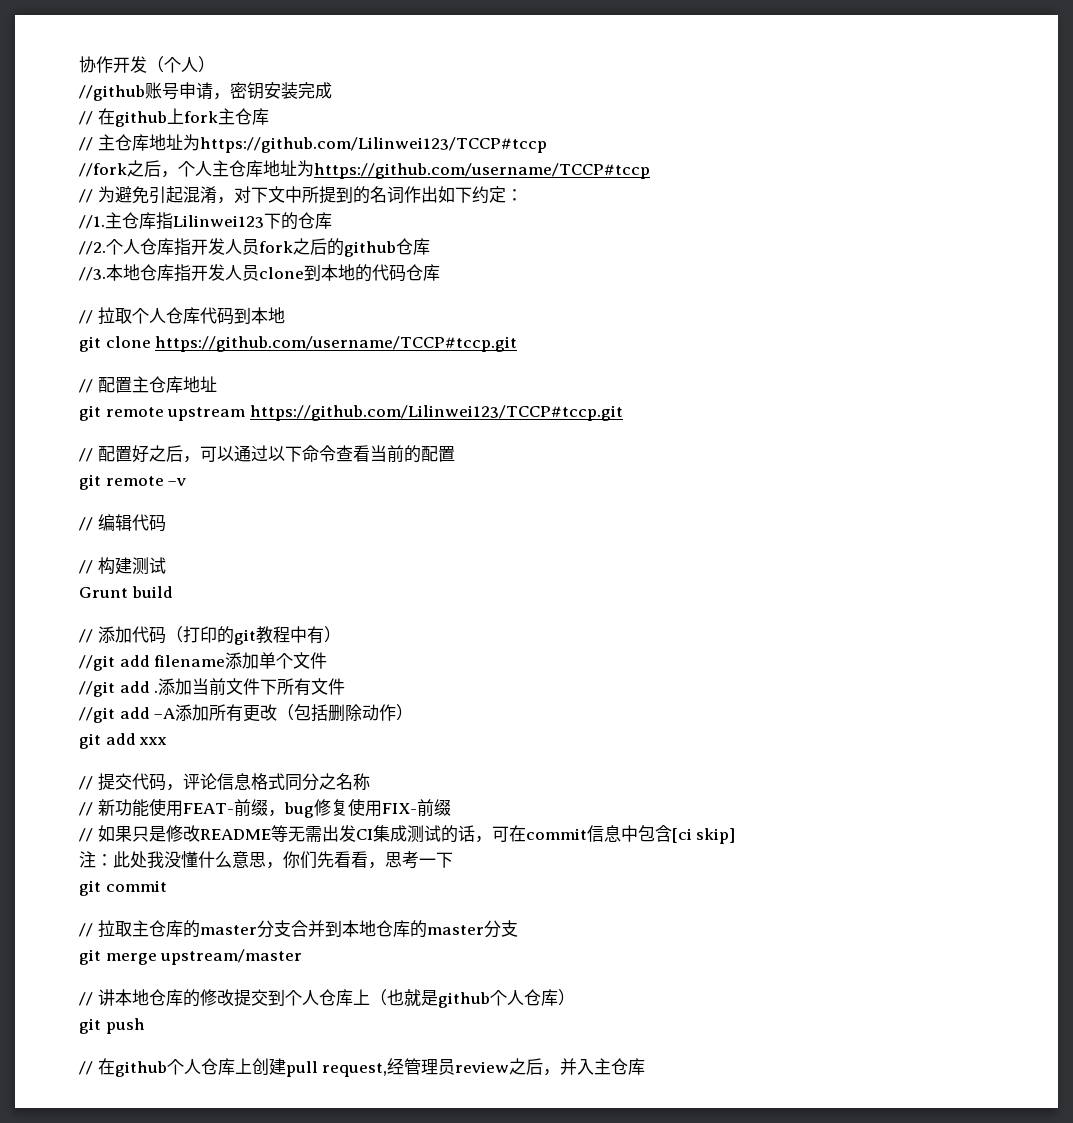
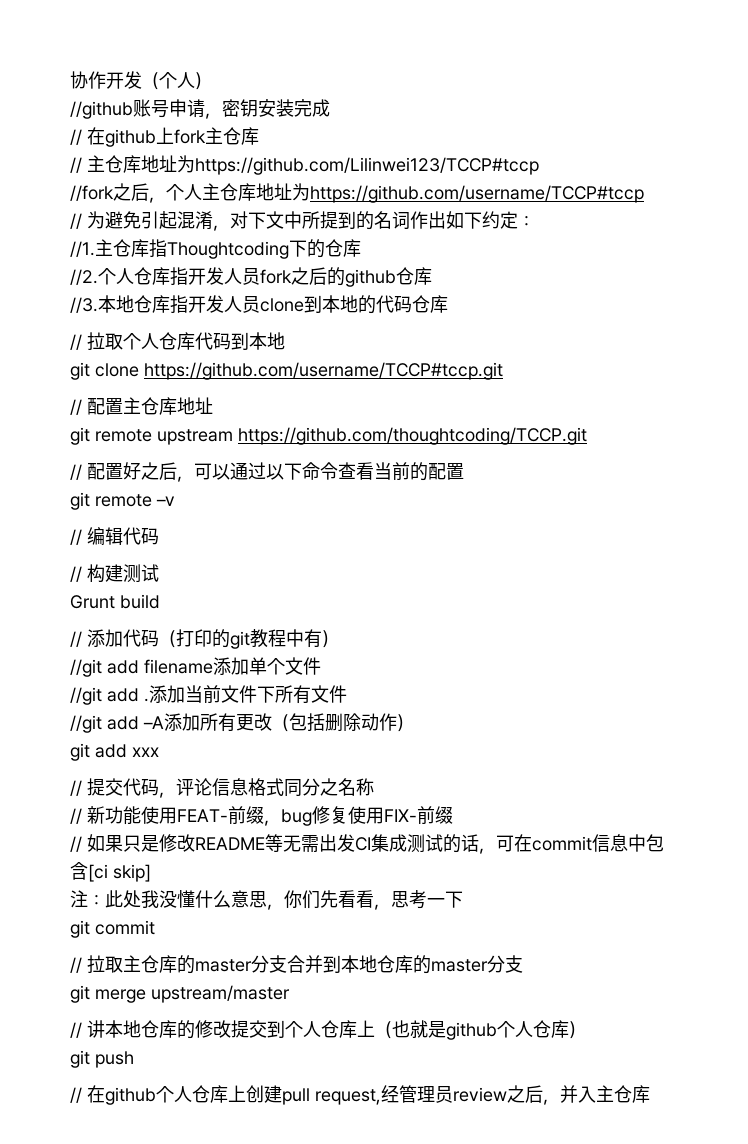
- 主仓库指Lilinwei123下的仓库
+ 主仓库指Thoughtcoding下的仓库
- git remote upstream https://github.com/Lilinwei123/TCCP#tccp.git
+ git remote upstream https://github.com/thoughtcoding/TCCP.git

